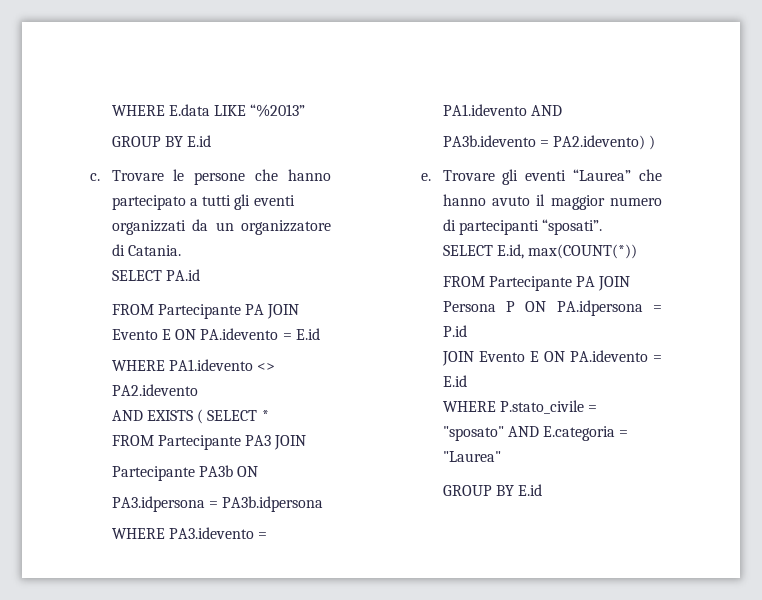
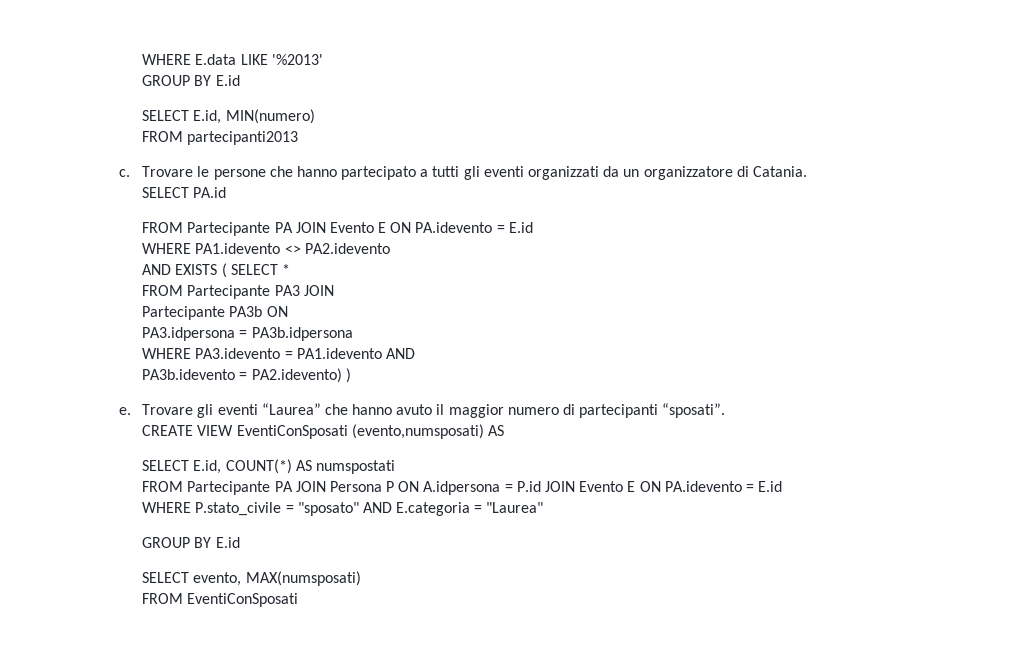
- WHERE E.data LIKE “%2013”
+ WHERE E.data LIKE '%2013'
  GROUP BY E.id
+ SELECT E.id, MIN(numero)
+ FROM partecipanti2013
- SELECT E.id, max(COUNT(*))
+ CREATE VIEW EventiConSposati (evento,numsposati) AS
+ SELECT E.id, COUNT(*) AS numspostati
- FROM Partecipante PA JOIN Persona P ON PA.idpersona = P.id
- JOIN Evento E ON PA.idevento = E.id
+ FROM Partecipante PA JOIN Persona P ON A.idpersona = P.id JOIN Evento E ON PA.idevento = E.id
+ SELECT evento, MAX(numsposati)
+ FROM EventiConSposati

